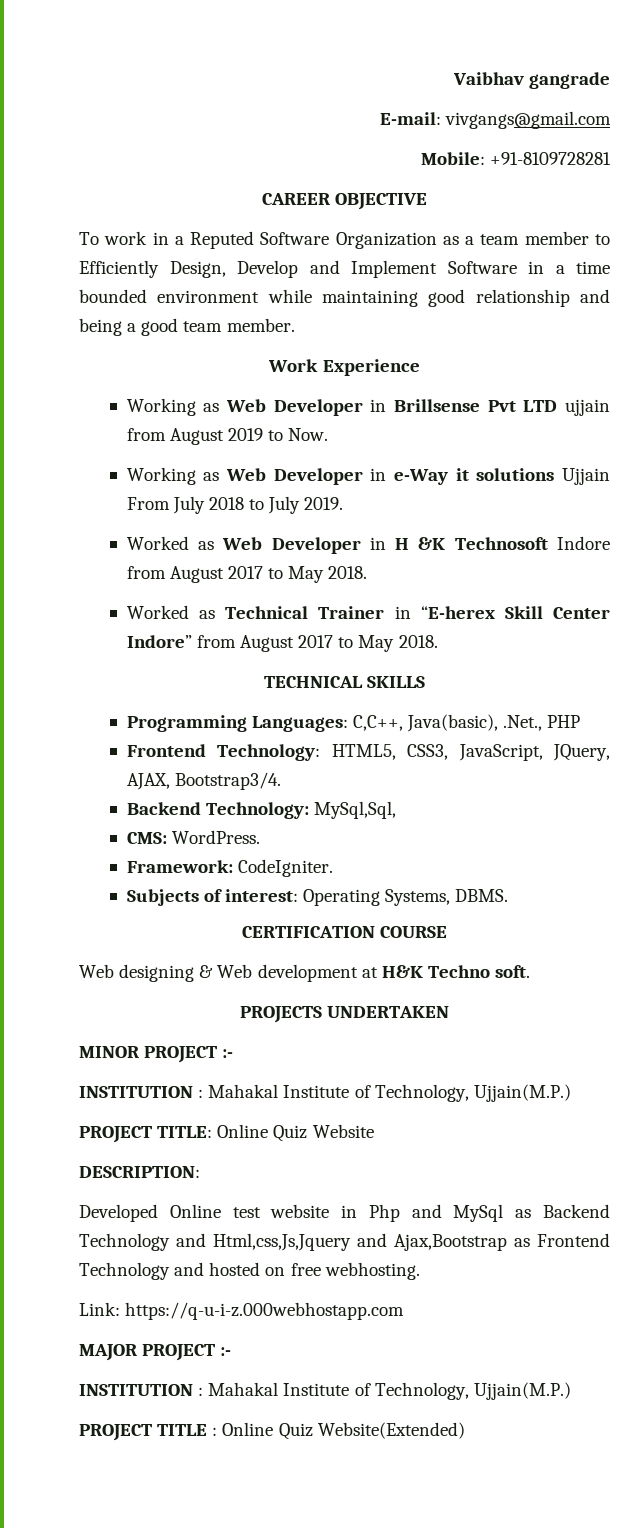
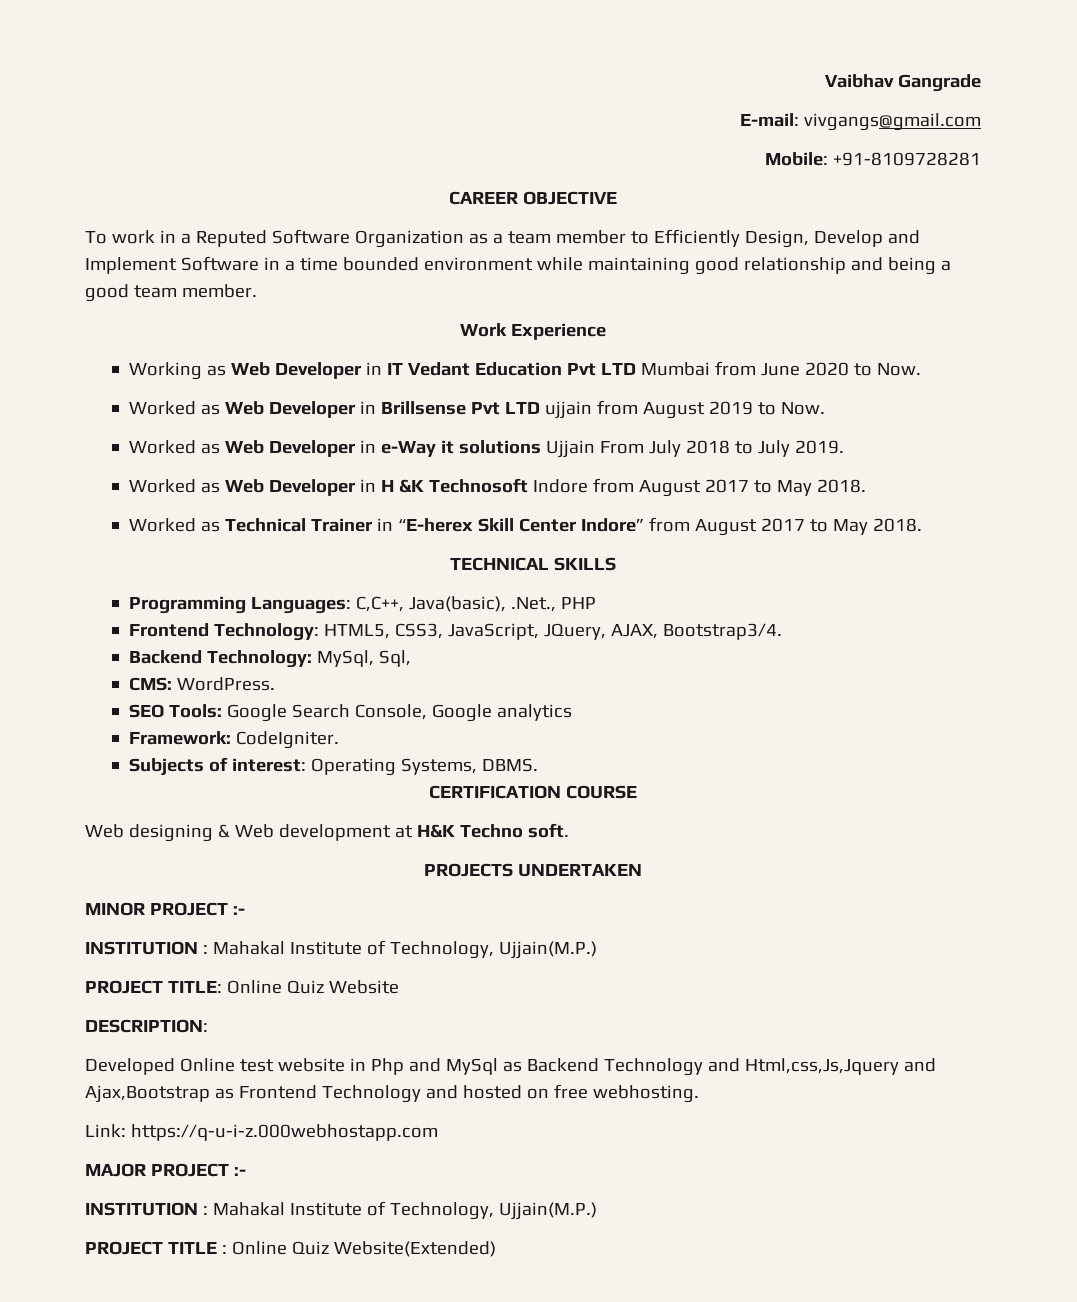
- Vaibhav gangrade
+ Vaibhav Gangrade
- Working as Web Developer in Brillsense Pvt LTD ujjain from August 2019 to Now.
+ Working as Web Developer in IT Vedant Education Pvt LTD Mumbai from June 2020 to Now.
+ Worked as Web Developer in Brillsense Pvt LTD ujjain from August 2019 to Now.
- Working as Web Developer in e-Way it solutions Ujjain From July 2018 to July 2019.
+ Worked as Web Developer in e-Way it solutions Ujjain From July 2018 to July 2019.
- Backend Technology: MySql,Sql,
+ Backend Technology: MySql, Sql,
+ SEO Tools: Google Search Console, Google analytics

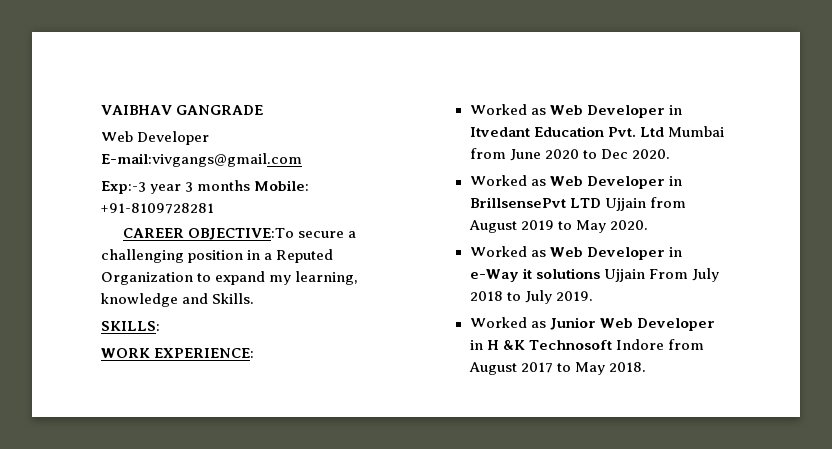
- Vaibhav Gangrade
- E-mail: vivgangs@gmail.com
- Mobile: +91-8109728281
- CAREER OBJECTIVE
- To work in a Reputed Software Organization as a team member to Efficiently Design, Develop and Implement Software in a time bounded environment while maintaining good relationship and being a good team member.
- Work Experience
- Working as Web Developer in IT Vedant Education Pvt LTD Mumbai from June 2020 to Now.
- Worked as Web Developer in Brillsense Pvt LTD ujjain from August 2019 to Now.
+ VAIBHAV GANGRADE
+ Web Developer E-mail:vivgangs@gmail.com
+ Exp:-3 year 3 months Mobile: +91-8109728281
+ CAREER OBJECTIVE:To secure a challenging position in a Reputed Organization to expand my learning, knowledge and Skills.
+ SKILLS:
+ WORK EXPERIENCE:
+ Worked as Web Developer in Itvedant Education Pvt. Ltd Mumbai from June 2020 to Dec 2020.
+ Worked as Web Developer in BrillsensePvt LTD Ujjain from August 2019 to May 2020.
- Worked as Web Developer in H &K Technosoft Indore from August 2017 to May 2018.
+ Worked as Junior Web Developer in H &K Technosoft Indore from August 2017 to May 2018.
- Worked as Technical Trainer in “E-herex Skill Center Indore” from August 2017 to May 2018.
- TECHNICAL SKILLS
- Programming Languages: C,C++, Java(basic), .Net., PHP
- Frontend Technology: HTML5, CSS3, JavaScript, JQuery, AJAX, Bootstrap3/4.
- Backend Technology: MySql, Sql,
- CMS: WordPress.
- SEO Tools: Google Search Console, Google analytics
- Framework: CodeIgniter.
- Subjects of interest: Operating Systems, DBMS.
- CERTIFICATION COURSE
- Web designing & Web development at H&K Techno soft.
- PROJECTS UNDERTAKEN
- MINOR PROJECT :-
- INSTITUTION : Mahakal Institute of Technology, Ujjain(M.P.)
- PROJECT TITLE: Online Quiz Website
- DESCRIPTION:
- Developed Online test website in Php and MySql as Backend Technology and Html,css,Js,Jquery and Ajax,Bootstrap as Frontend Technology and hosted on free webhosting.
- Link: https://q-u-i-z.000webhostapp.com
- MAJOR PROJECT :-
- INSTITUTION : Mahakal Institute of Technology, Ujjain(M.P.)
- PROJECT TITLE : Online Quiz Website(Extended)

